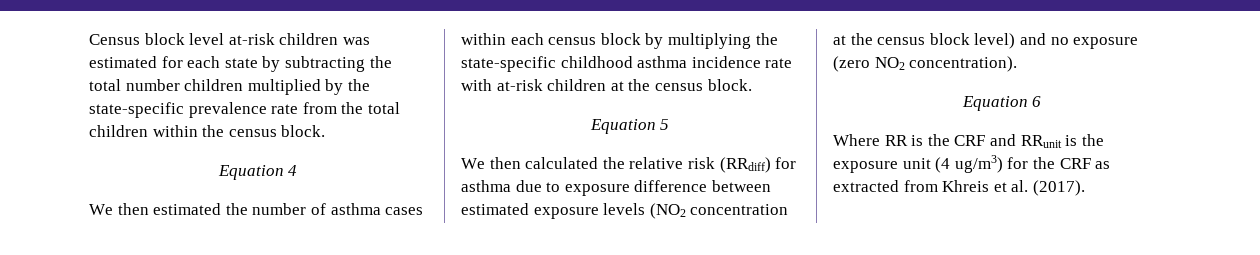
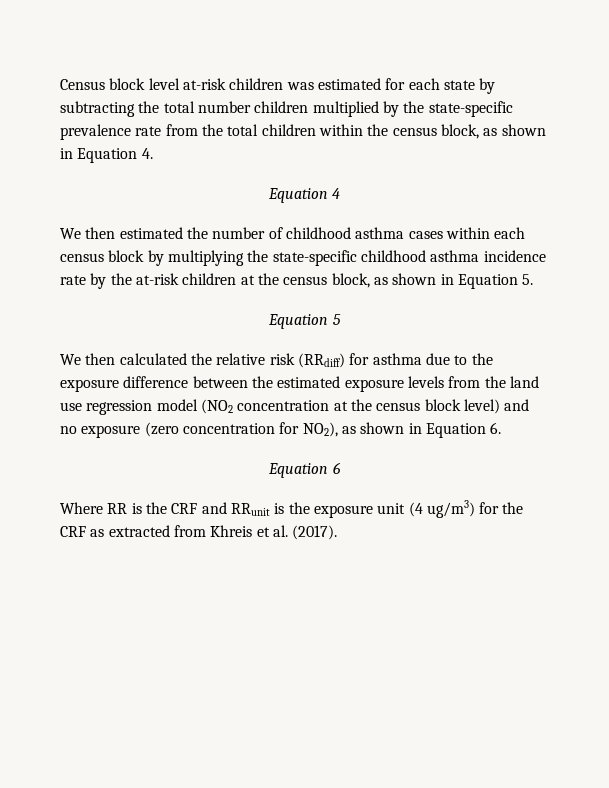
- Census block level at-risk children was estimated for each state by subtracting the total number children multiplied by the state-specific prevalence rate from the total children within the census block.
+ Census block level at-risk children was estimated for each state by subtracting the total number children multiplied by the state-specific prevalence rate from the total children within the census block, as shown in Equation 4.
- We then estimated the number of asthma cases within each census block by multiplying the state-specific childhood asthma incidence rate with at-risk children at the census block.
+ We then estimated the number of childhood asthma cases within each census block by multiplying the state-specific childhood asthma incidence rate by the at-risk children at the census block, as shown in Equation 5.
- We then calculated the relative risk (RRdiff) for asthma due to exposure difference between estimated exposure levels (NO2 concentration at the census block level) and no exposure (zero NO2 concentration).
+ We then calculated the relative risk (RRdiff) for asthma due to the exposure difference between the estimated exposure levels from the land use regression model (NO2 concentration at the census block level) and no exposure (zero concentration for NO2), as shown in Equation 6.

